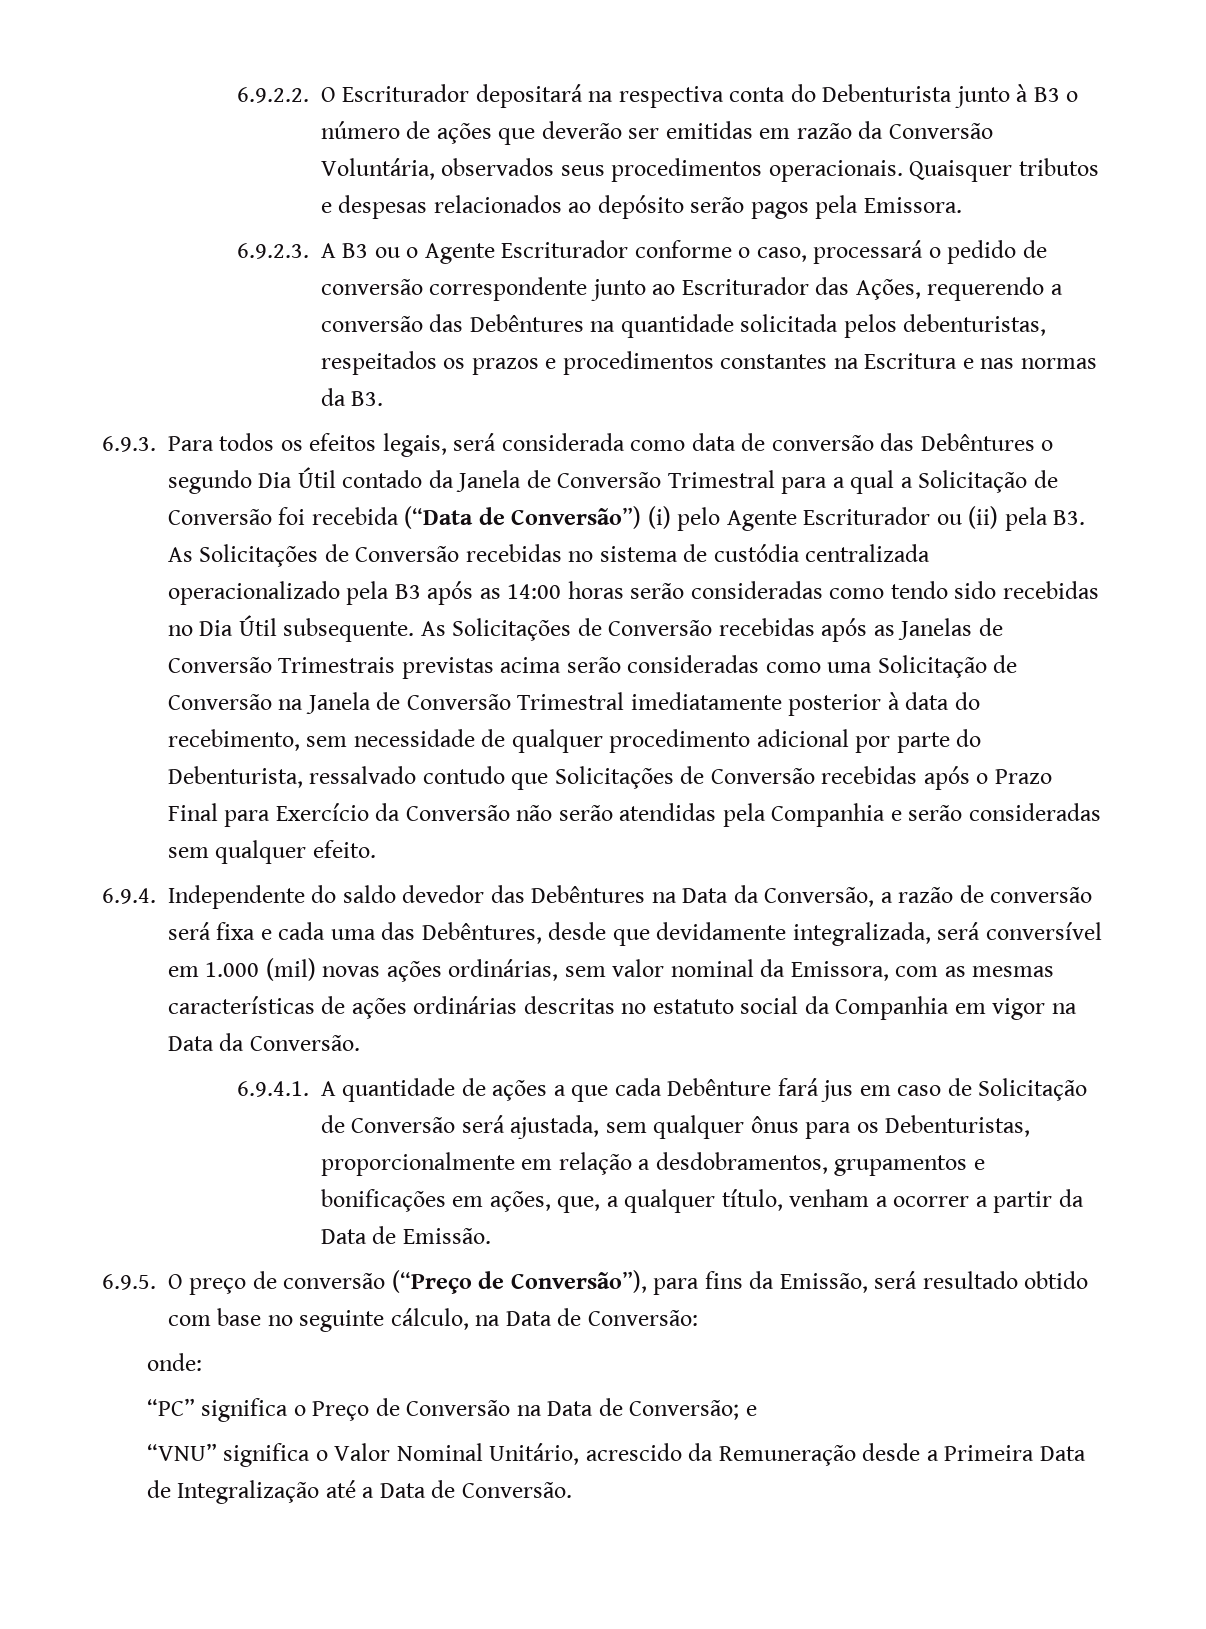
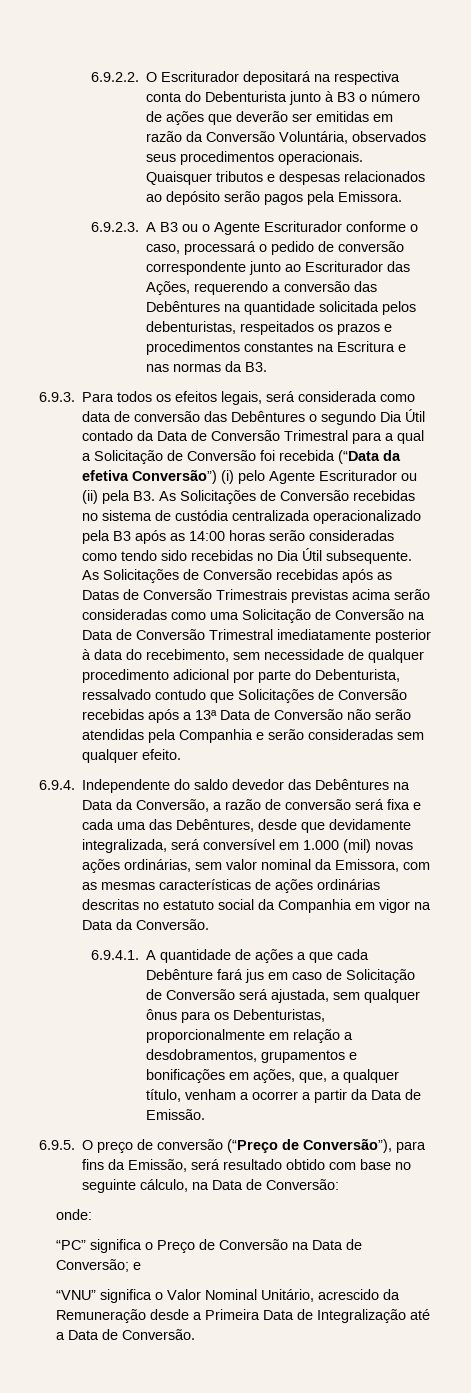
- 6.9.3. Para todos os efeitos legais, será considerada como data de conversão das Debêntures o segundo Dia Útil contado da Janela de Conversão Trimestral para a qual a Solicitação de Conversão foi recebida (“Data de Conversão”) (i) pelo Agente Escriturador ou (ii) pela B3. As Solicitações de Conversão recebidas no sistema de custódia centralizada operacionalizado pela B3 após as 14:00 horas serão consideradas como tendo sido recebidas no Dia Útil subsequente.
+ 6.9.3. Para todos os efeitos legais, será considerada como data de conversão das Debêntures o segundo Dia Útil contado da Data de Conversão Trimestral para a qual a Solicitação de Conversão foi recebida (“Data da efetiva Conversão”) (i) pelo Agente Escriturador ou (ii) pela B3. As Solicitações de Conversão recebidas no sistema de custódia centralizada operacionalizado pela B3 após as 14:00 horas serão consideradas como tendo sido recebidas no Dia Útil subsequente.
- As Solicitações de Conversão recebidas após as Janelas de Conversão Trimestrais previstas acima serão consideradas como uma Solicitação de Conversão na Janela de Conversão Trimestral imediatamente posterior à data do recebimento, sem necessidade de qualquer procedimento adicional por parte do Debenturista, ressalvado contudo que Solicitações de Conversão recebidas após o Prazo Final para Exercício da Conversão não serão atendidas pela Companhia e serão consideradas sem qualquer efeito.
+ As Solicitações de Conversão recebidas após as Datas de Conversão Trimestrais previstas acima serão consideradas como uma Solicitação de Conversão na Data de Conversão Trimestral imediatamente posterior à data do recebimento, sem necessidade de qualquer procedimento adicional por parte do Debenturista, ressalvado contudo que Solicitações de Conversão recebidas após a 13ª Data de Conversão não serão atendidas pela Companhia e serão consideradas sem qualquer efeito.

